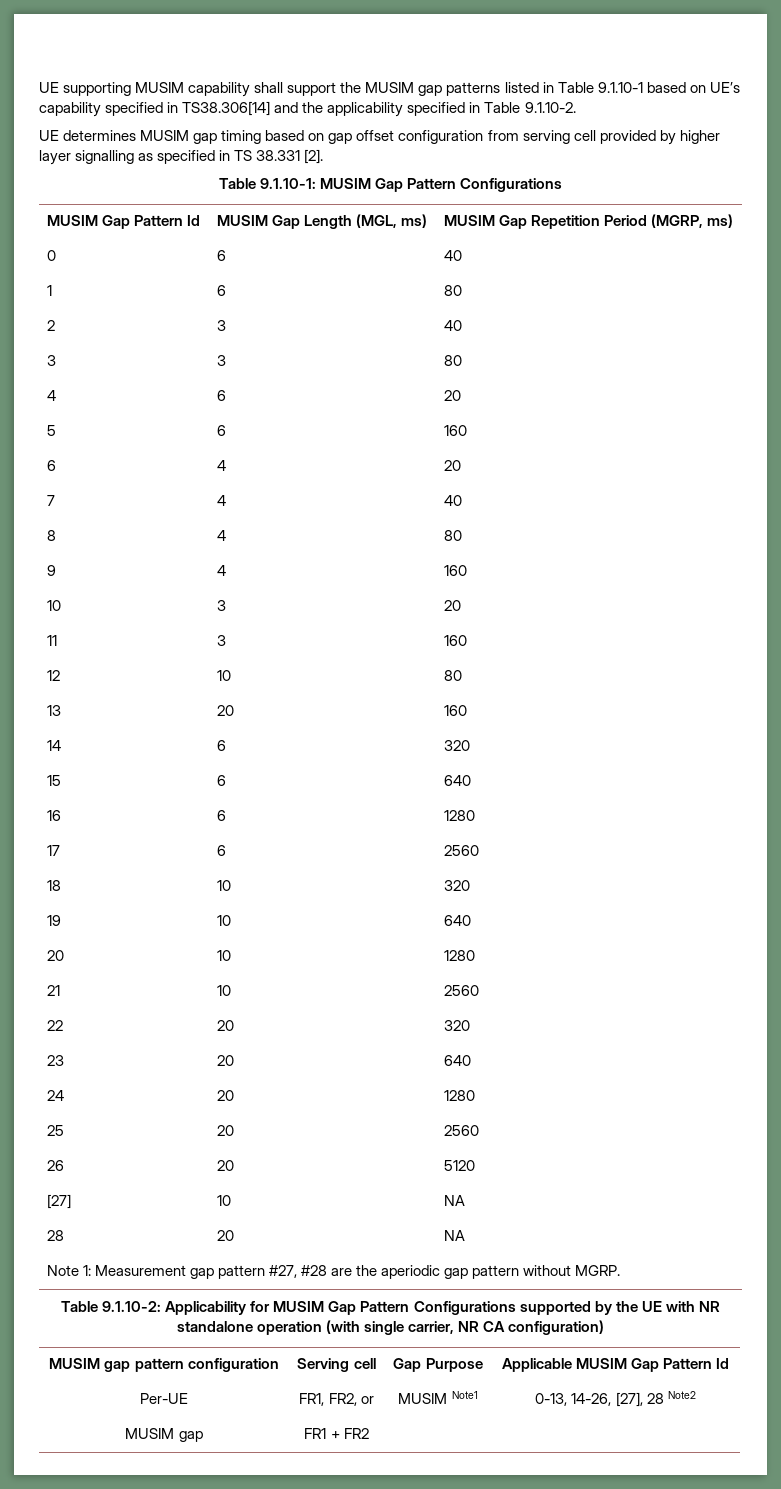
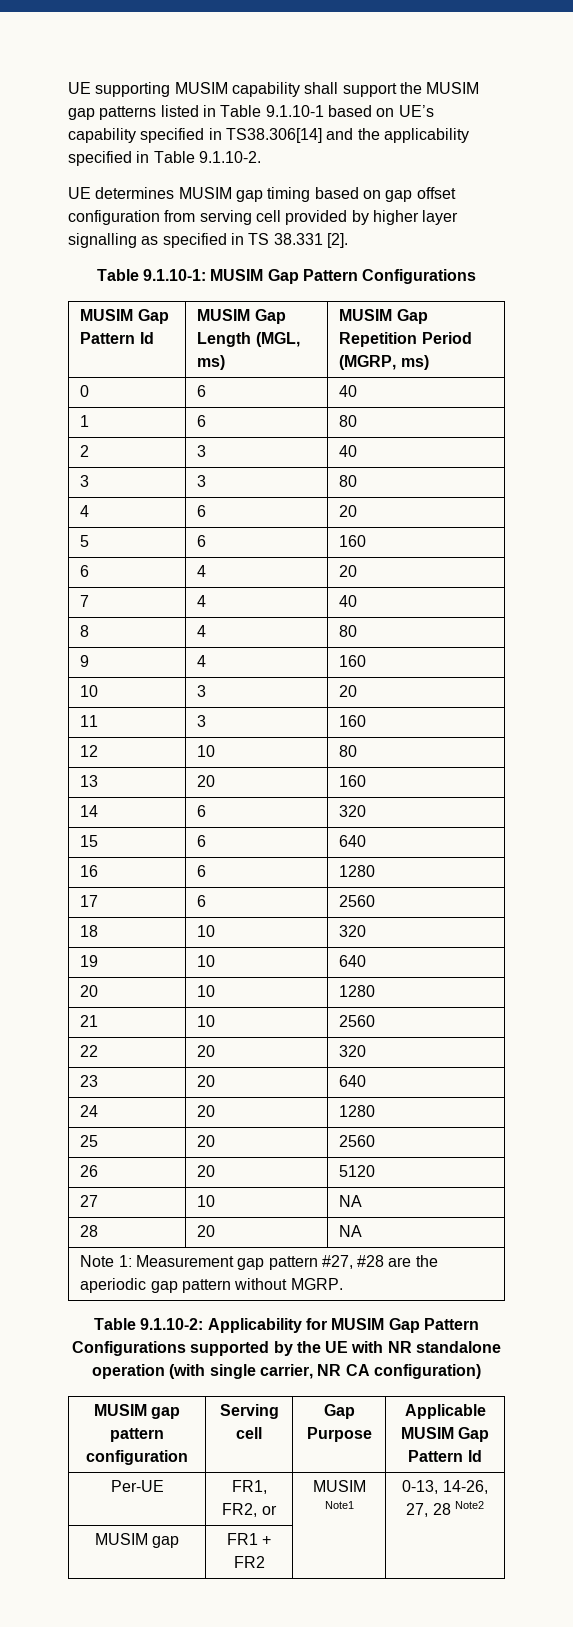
- [27] | 10 | NA
+ 27 | 10 | NA
- Per-UE | FR1, FR2, or | MUSIM Note1 | 0-13, 14-26, [27], 28 Note2
+ Per-UE | FR1, FR2, or | MUSIM Note1 | 0-13, 14-26, 27, 28 Note2

